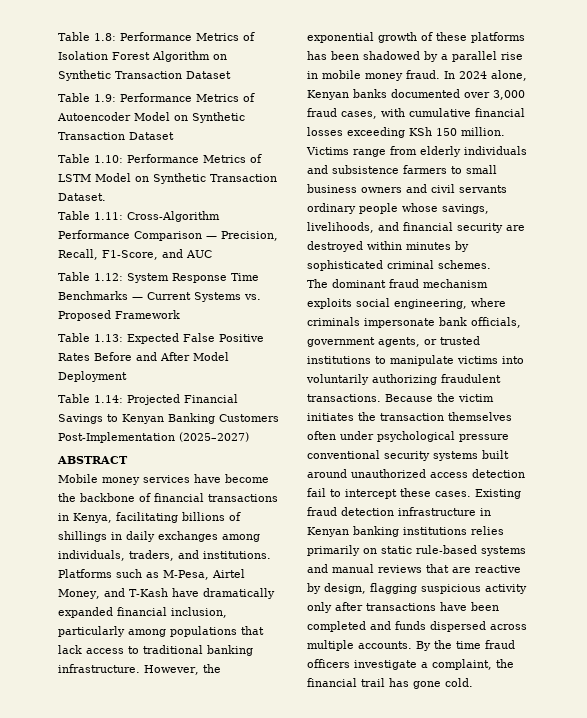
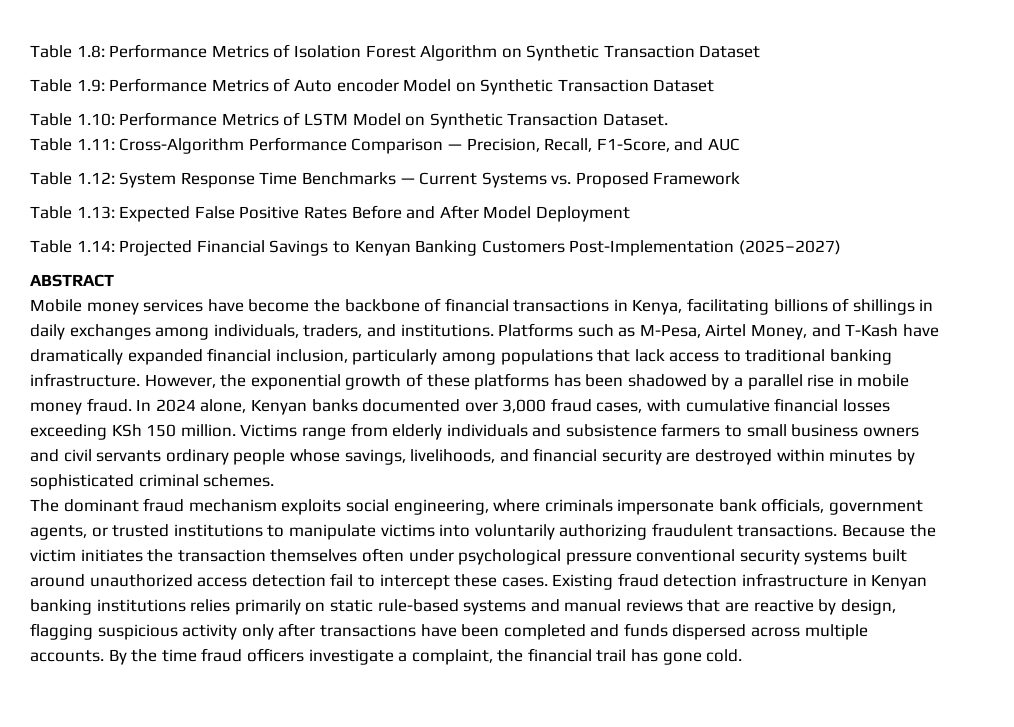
- Table 1.9: Performance Metrics of Autoencoder Model on Synthetic Transaction Dataset
+ Table 1.9: Performance Metrics of Auto encoder Model on Synthetic Transaction Dataset

